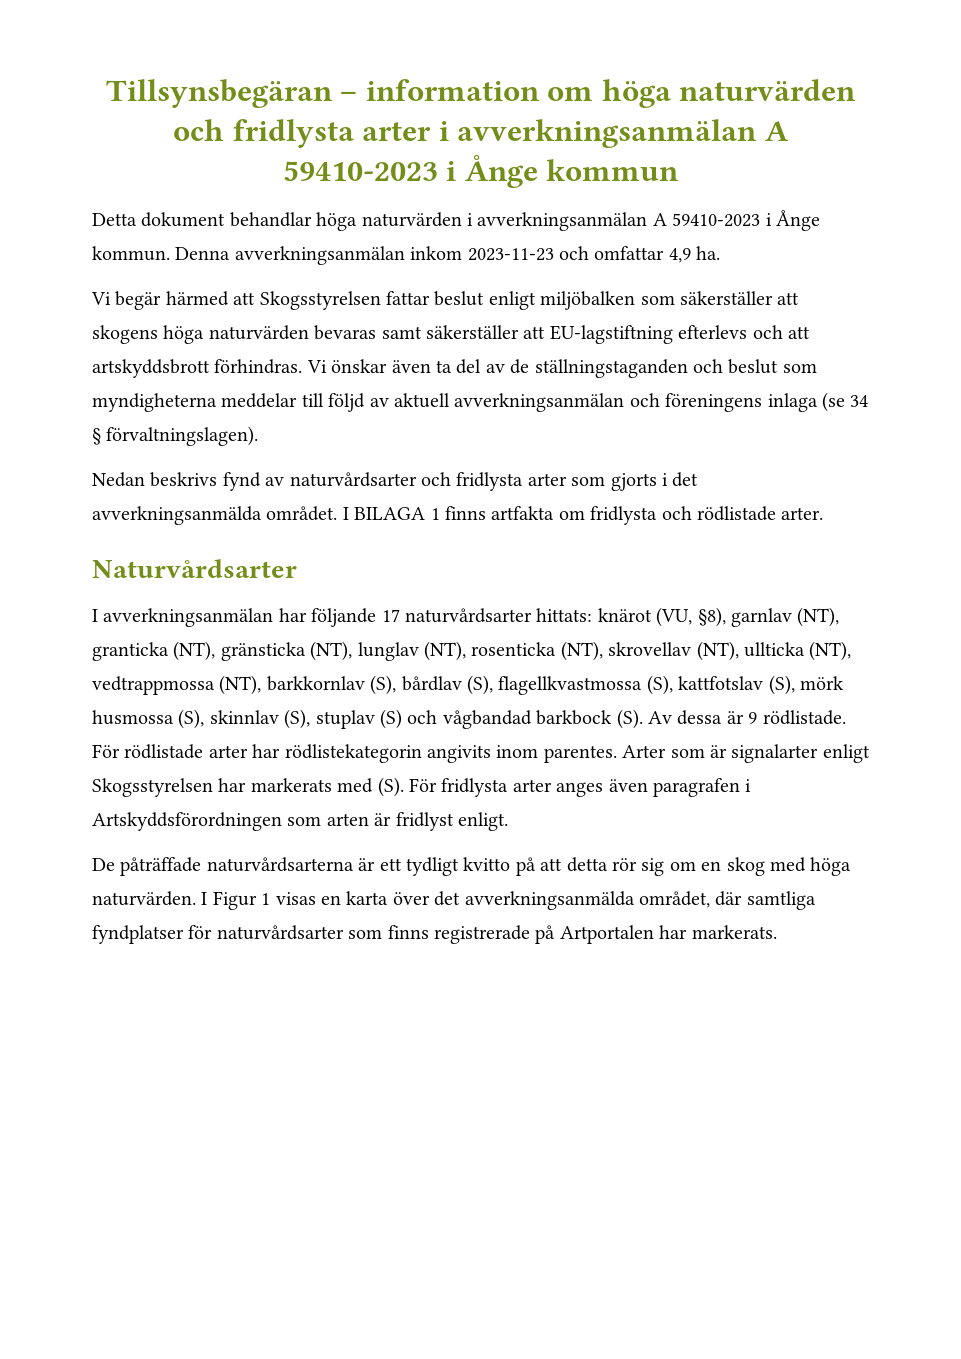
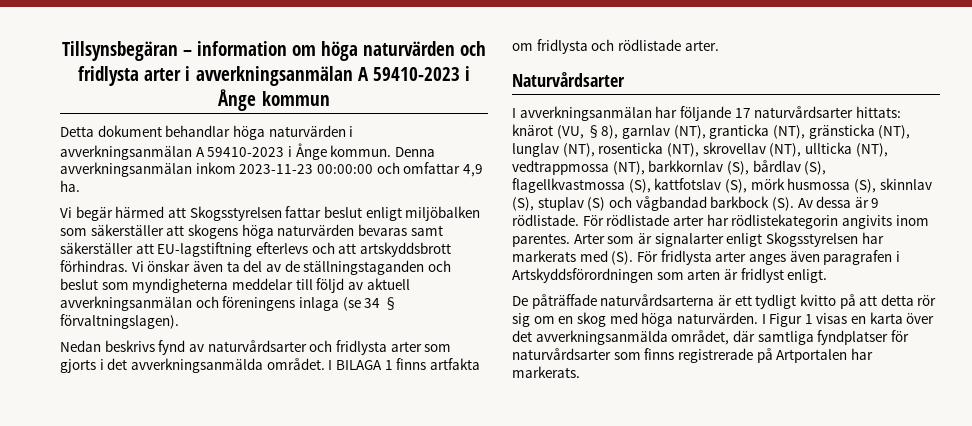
- Denna avverkningsanmälan inkom 2023-11-23 och omfattar 4,9 ha.
+ Denna avverkningsanmälan inkom 2023-11-23 00:00:00 och omfattar 4,9 ha.

